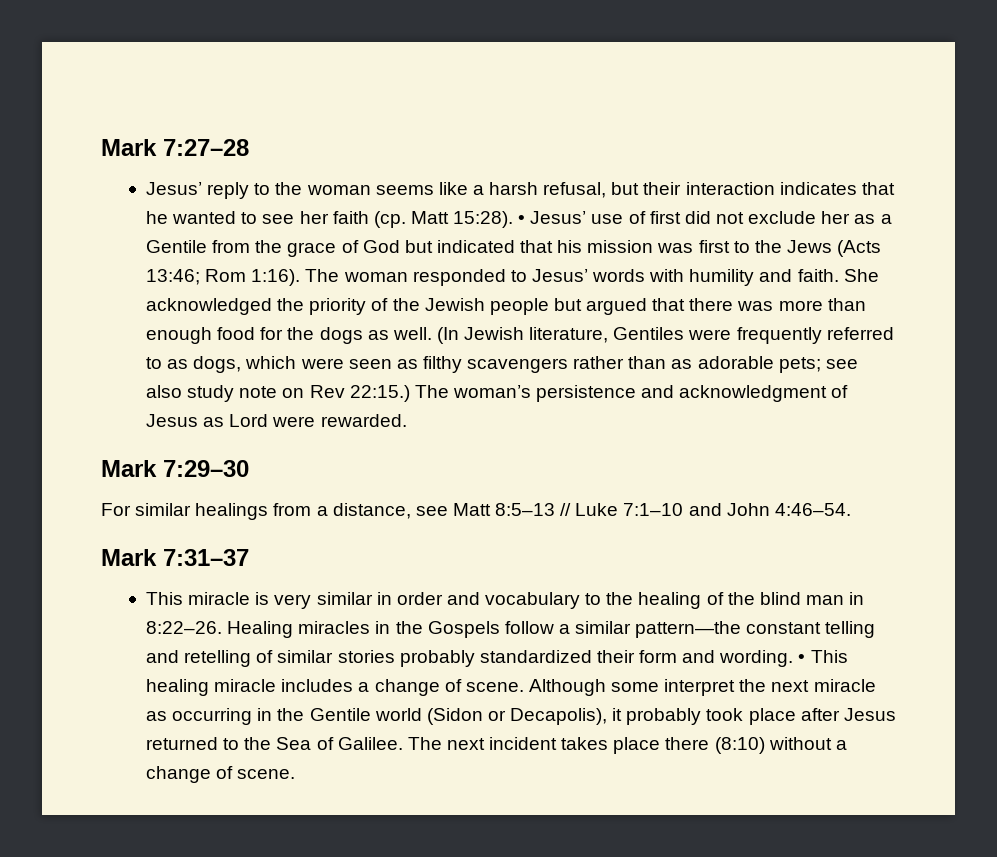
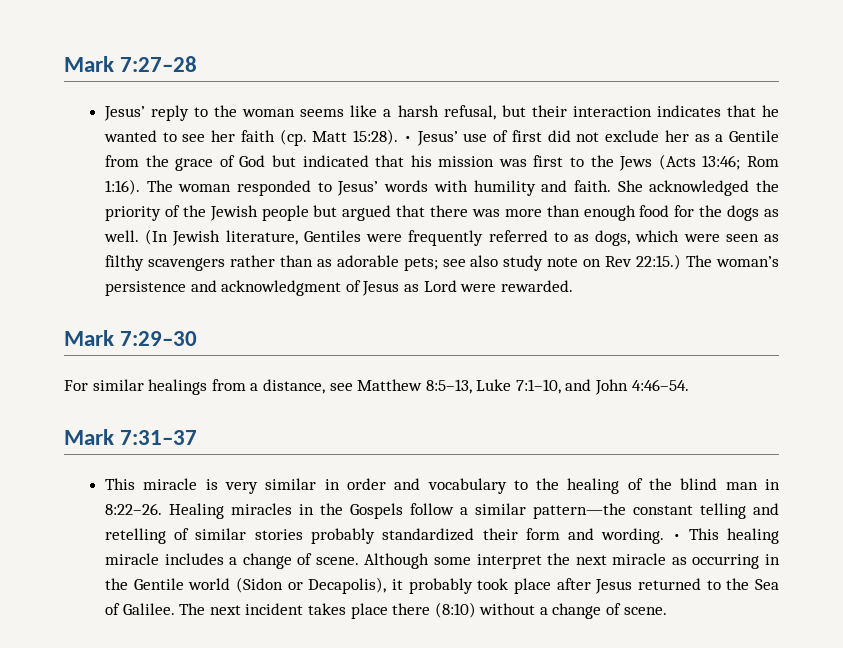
- For similar healings from a distance, see Matt 8:5–13 // Luke 7:1–10 and John 4:46–54.
+ For similar healings from a distance, see Matthew 8:5–13, Luke 7:1–10, and John 4:46–54.

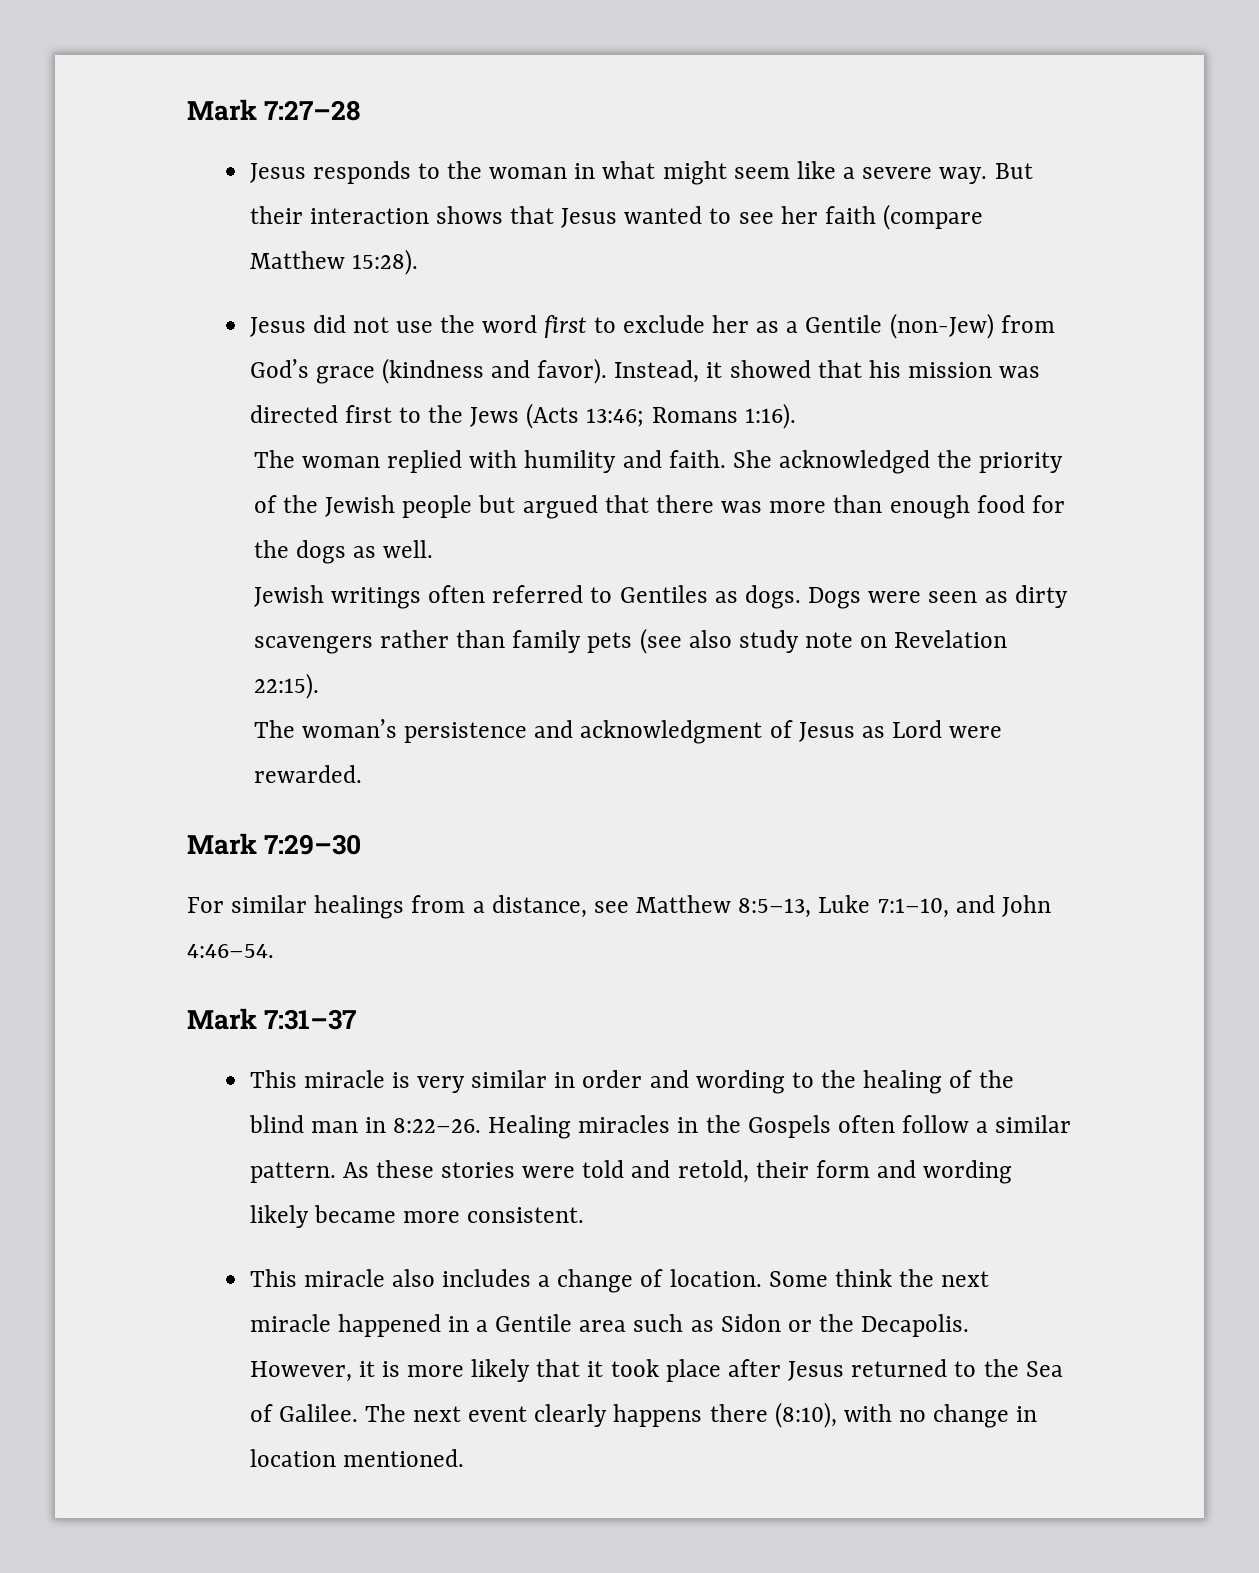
- Jesus’ reply to the woman seems like a harsh refusal, but their interaction indicates that he wanted to see her faith (cp. Matt 15:28). • Jesus’ use of first did not exclude her as a Gentile from the grace of God but indicated that his mission was first to the Jews (Acts 13:46; Rom 1:16). The woman responded to Jesus’ words with humility and faith.
+ Jesus responds to the woman in what might seem like a severe way. But their interaction shows that Jesus wanted to see her faith (compare Matthew 15:28).
+ Jesus did not use the word first to exclude her as a Gentile (non-Jew) from God’s grace (kindness and favor). Instead, it showed that his mission was directed first to the Jews (Acts 13:46; Romans 1:16).
+ The woman replied with humility and faith.
- She acknowledged the priority of the Jewish people but argued that there was more than enough food for the dogs as well. (In Jewish literature, Gentiles were frequently referred to as dogs, which were seen as filthy scavengers rather than as adorable pets; see also study note on Rev 22:15.) The woman’s persistence and acknowledgment of Jesus as Lord were rewarded.
+ She acknowledged the priority of the Jewish people but argued that there was more than enough food for the dogs as well.
+ Jewish writings often referred to Gentiles as dogs. Dogs were seen as dirty scavengers rather than family pets (see also study note on Revelation 22:15).
+ The woman’s persistence and acknowledgment of Jesus as Lord were rewarded.
- This miracle is very similar in order and vocabulary to the healing of the blind man in 8:22–26.
+ This miracle is very similar in order and wording to the healing of the blind man in 8:22–26.
- Healing miracles in the Gospels follow a similar pattern—the constant telling and retelling of similar stories probably standardized their form and wording. • This healing miracle includes a change of scene. Although some interpret the next miracle as occurring in the Gentile world (Sidon or Decapolis), it probably took place after Jesus returned to the Sea of Galilee.
+ Healing miracles in the Gospels often follow a similar pattern. As these stories were told and retold, their form and wording likely became more consistent.
+ This miracle also includes a change of location. Some think the next miracle happened in a Gentile area such as Sidon or the Decapolis. However, it is more likely that it took place after Jesus returned to the Sea of Galilee.
- The next incident takes place there (8:10) without a change of scene.
+ The next event clearly happens there (8:10), with no change in location mentioned.

